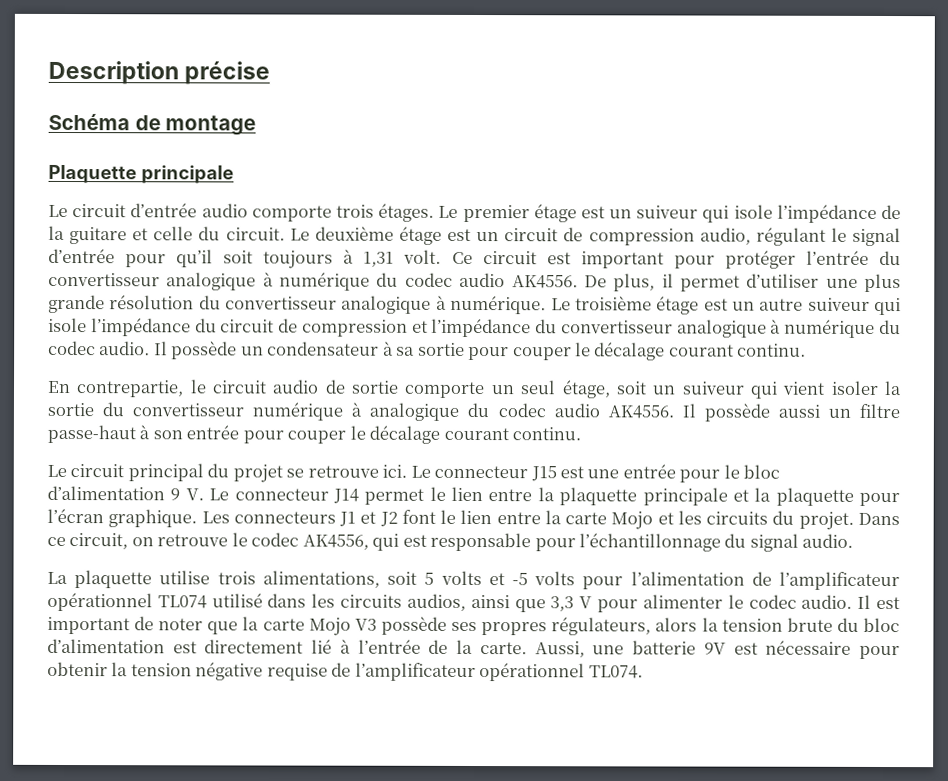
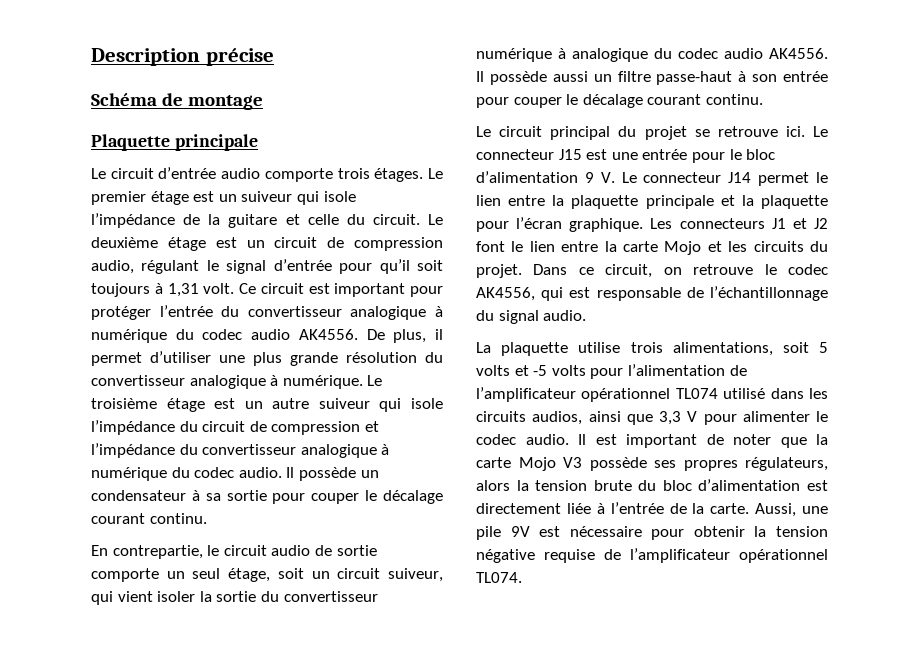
- En contrepartie, le circuit audio de sortie comporte un seul étage, soit un suiveur qui vient isoler la sortie du convertisseur numérique à analogique du codec audio AK4556.
+ En contrepartie, le circuit audio de sortie comporte un seul étage, soit un circuit suiveur, qui vient isoler la sortie du convertisseur numérique à analogique du codec audio AK4556.
- Dans ce circuit, on retrouve le codec AK4556, qui est responsable pour l’échantillonnage du signal audio.
+ Dans ce circuit, on retrouve le codec AK4556, qui est responsable de l’échantillonnage du signal audio.
- Il est important de noter que la carte Mojo V3 possède ses propres régulateurs, alors la tension brute du bloc d’alimentation est directement lié à l’entrée de la carte.
+ Il est important de noter que la carte Mojo V3 possède ses propres régulateurs, alors la tension brute du bloc d’alimentation est directement liée à l’entrée de la carte.
- Aussi, une batterie 9V est nécessaire pour obtenir la tension négative requise de l’amplificateur opérationnel TL074.
+ Aussi, une pile 9V est nécessaire pour obtenir la tension négative requise de l’amplificateur opérationnel TL074.

